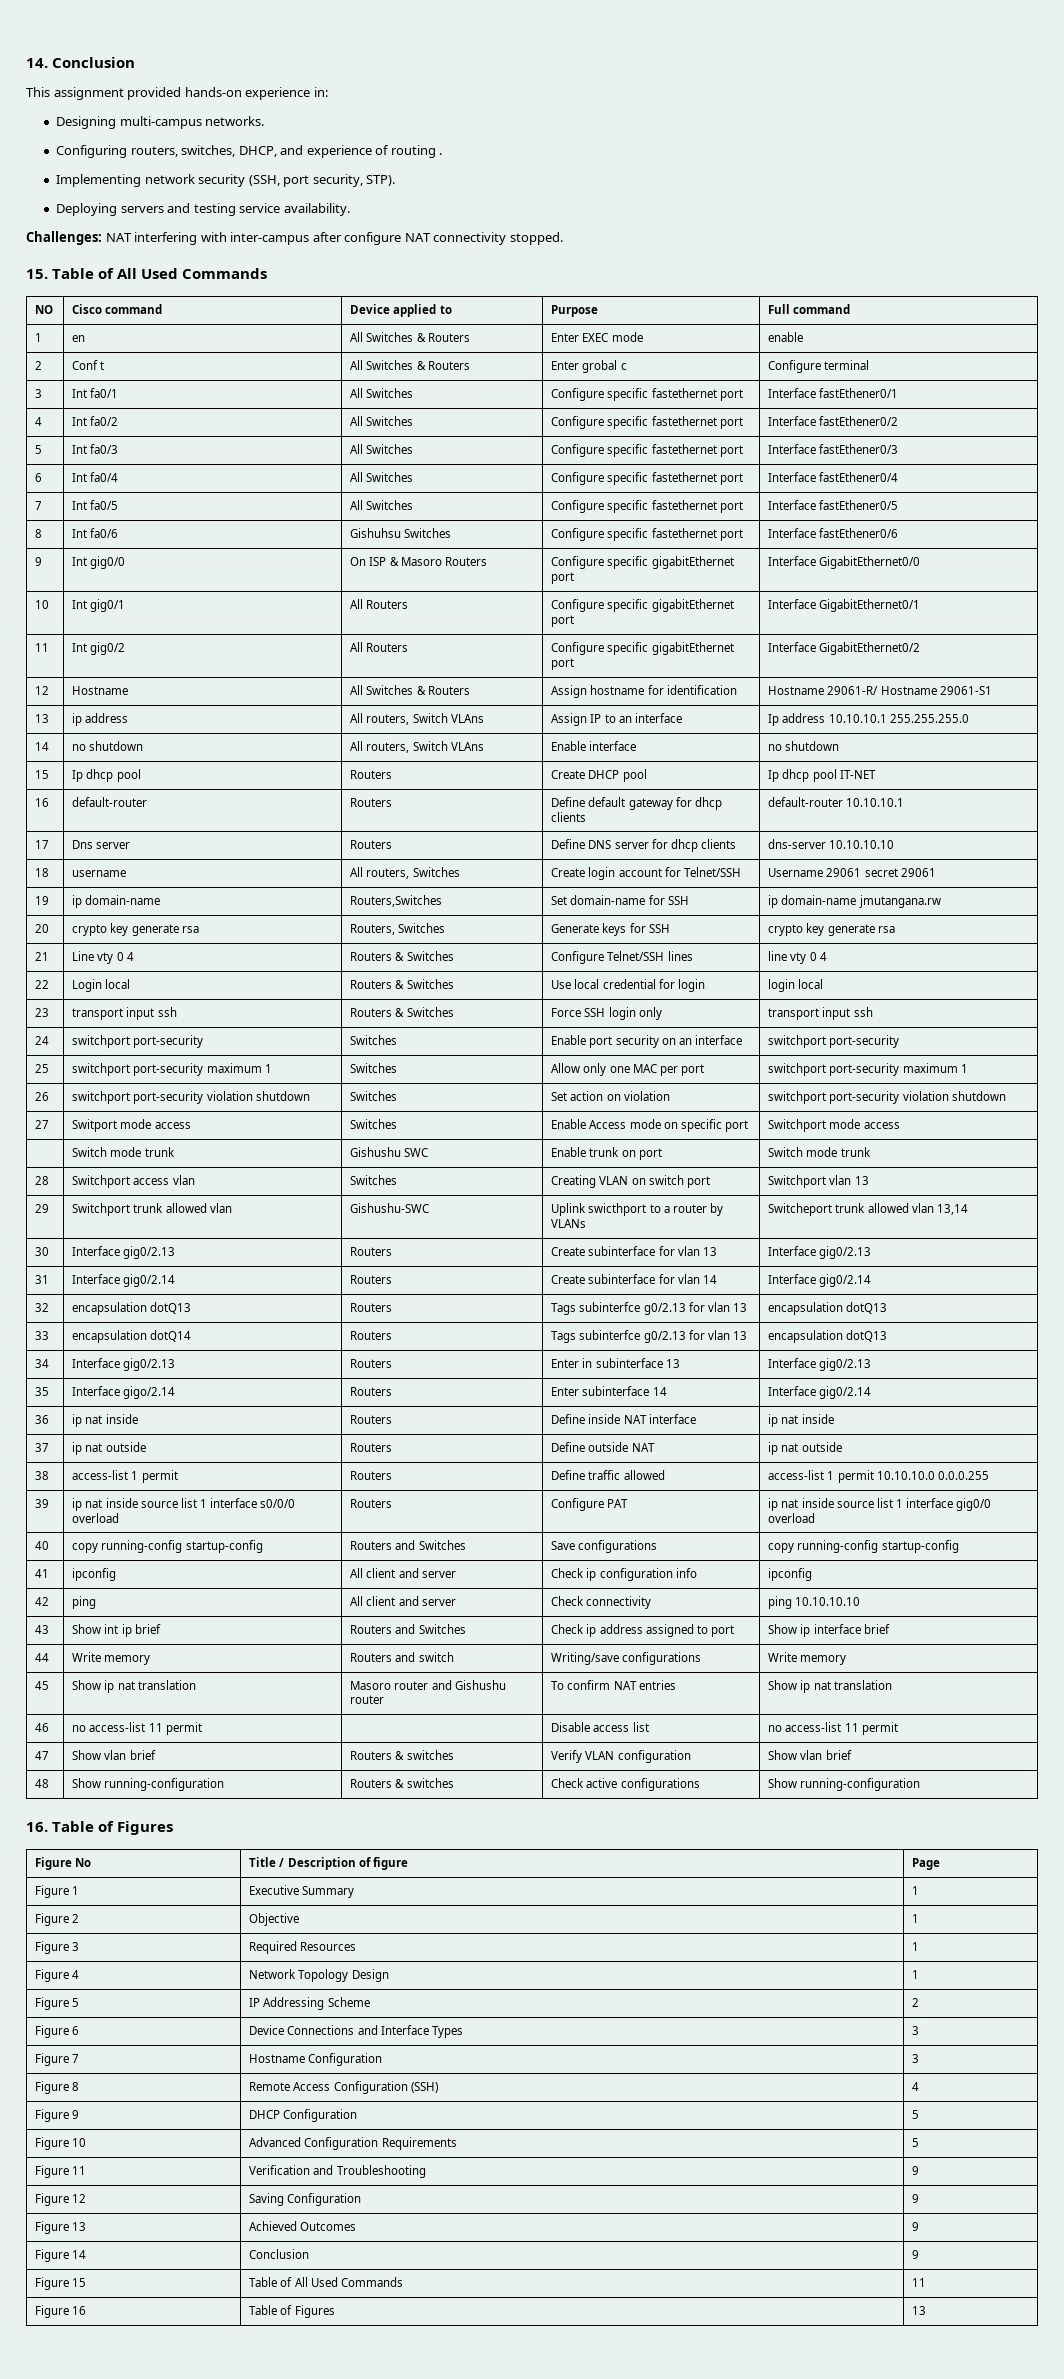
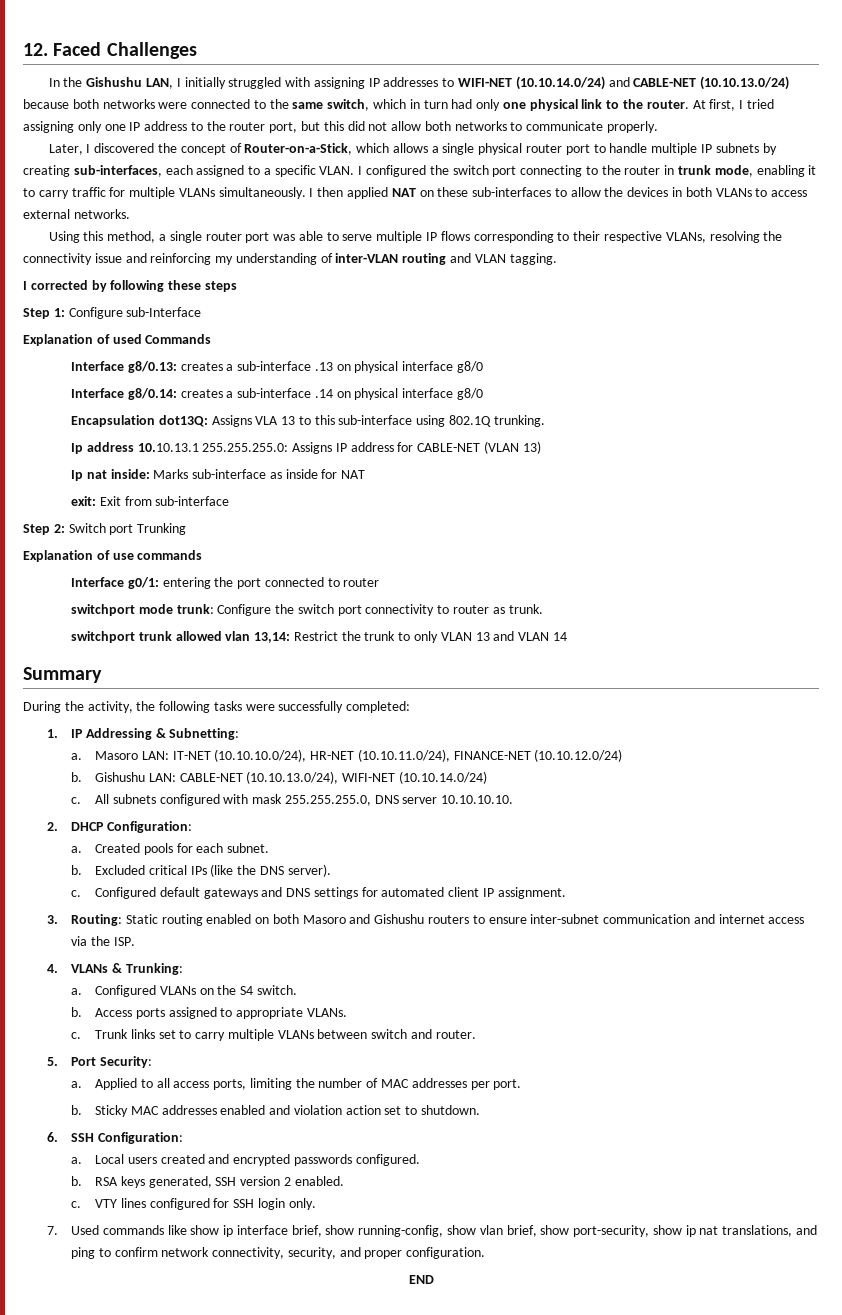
- 14. Conclusion
- This assignment provided hands-on experience in:
- Designing multi-campus networks.
- Configuring routers, switches, DHCP, and experience of routing .
- Implementing network security (SSH, port security, STP).
- Deploying servers and testing service availability.
- Challenges: NAT interfering with inter-campus after configure NAT connectivity stopped.
- 15. Table of All Used Commands
- NO | Cisco command | Device applied to | Purpose | Full command
- 1 | en | All Switches & Routers | Enter EXEC mode | enable
- 2 | Conf t | All Switches & Routers | Enter grobal c | Configure terminal
- 3 | Int fa0/1 | All Switches | Configure specific fastethernet port | Interface fastEthener0/1
- 4 | Int fa0/2 | All Switches | Configure specific fastethernet port | Interface fastEthener0/2
- 5 | Int fa0/3 | All Switches | Configure specific fastethernet port | Interface fastEthener0/3
- 6 | Int fa0/4 | All Switches | Configure specific fastethernet port | Interface fastEthener0/4
- 7 | Int fa0/5 | All Switches | Configure specific fastethernet port | Interface fastEthener0/5
- 8 | Int fa0/6 | Gishuhsu Switches | Configure specific fastethernet port | Interface fastEthener0/6
- 9 | Int gig0/0 | On ISP & Masoro Routers | Configure specific gigabitEthernet port | Interface GigabitEthernet0/0
- 10 | Int gig0/1 | All Routers | Configure specific gigabitEthernet port | Interface GigabitEthernet0/1
- 11 | Int gig0/2 | All Routers | Configure specific gigabitEthernet port | Interface GigabitEthernet0/2
- 12 | Hostname | All Switches & Routers | Assign hostname for identification | Hostname 29061-R/ Hostname 29061-S1
- 13 | ip address | All routers, Switch VLAns | Assign IP to an interface | Ip address 10.10.10.1 255.255.255.0
- 14 | no shutdown | All routers, Switch VLAns | Enable interface | no shutdown
- 15 | Ip dhcp pool | Routers | Create DHCP pool | Ip dhcp pool IT-NET
- 16 | default-router | Routers | Define default gateway for dhcp clients | default-router 10.10.10.1
- 17 | Dns server | Routers | Define DNS server for dhcp clients | dns-server 10.10.10.10
- 18 | username | All routers, Switches | Create login account for Telnet/SSH | Username 29061 secret 29061
- 19 | ip domain-name | Routers,Switches | Set domain-name for SSH | ip domain-name jmutangana.rw
- 20 | crypto key generate rsa | Routers, Switches | Generate keys for SSH | crypto key generate rsa
- 21 | Line vty 0 4 | Routers & Switches | Configure Telnet/SSH lines | line vty 0 4
- 22 | Login local | Routers & Switches | Use local credential for login | login local
- 23 | transport input ssh | Routers & Switches | Force SSH login only | transport input ssh
- 24 | switchport port-security | Switches | Enable port security on an interface | switchport port-security
- 25 | switchport port-security maximum 1 | Switches | Allow only one MAC per port | switchport port-security maximum 1
- 26 | switchport port-security violation shutdown | Switches | Set action on violation | switchport port-security violation shutdown
- 27 | Switport mode access | Switches | Enable Access mode on specific port | Switchport mode access
- | Switch mode trunk | Gishushu SWC | Enable trunk on port | Switch mode trunk
- 28 | Switchport access vlan | Switches | Creating VLAN on switch port | Switchport vlan 13
- 29 | Switchport trunk allowed vlan | Gishushu-SWC | Uplink swicthport to a router by VLANs | Switcheport trunk allowed vlan 13,14
- 30 | Interface gig0/2.13 | Routers | Create subinterface for vlan 13 | Interface gig0/2.13
- 31 | Interface gig0/2.14 | Routers | Create subinterface for vlan 14 | Interface gig0/2.14
- 32 | encapsulation dotQ13 | Routers | Tags subinterfce g0/2.13 for vlan 13 | encapsulation dotQ13
- 33 | encapsulation dotQ14 | Routers | Tags subinterfce g0/2.13 for vlan 13 | encapsulation dotQ13
- 34 | Interface gig0/2.13 | Routers | Enter in subinterface 13 | Interface gig0/2.13
- 35 | Interface gigo/2.14 | Routers | Enter subinterface 14 | Interface gig0/2.14
- 36 | ip nat inside | Routers | Define inside NAT interface | ip nat inside
- 37 | ip nat outside | Routers | Define outside NAT | ip nat outside
- 38 | access-list 1 permit | Routers | Define traffic allowed | access-list 1 permit 10.10.10.0 0.0.0.255
- 39 | ip nat inside source list 1 interface s0/0/0 overload | Routers | Configure PAT | ip nat inside source list 1 interface gig0/0 overload
- 40 | copy running-config startup-config | Routers and Switches | Save configurations | copy running-config startup-config
- 41 | ipconfig | All client and server | Check ip configuration info | ipconfig
- 42 | ping | All client and server | Check connectivity | ping 10.10.10.10
- 43 | Show int ip brief | Routers and Switches | Check ip address assigned to port | Show ip interface brief
- 44 | Write memory | Routers and switch | Writing/save configurations | Write memory
- 45 | Show ip nat translation | Masoro router and Gishushu router | To confirm NAT entries | Show ip nat translation
- 46 | no access-list 11 permit | | Disable access list | no access-list 11 permit
- 47 | Show vlan brief | Routers & switches | Verify VLAN configuration | Show vlan brief
- 48 | Show running-configuration | Routers & switches | Check active configurations | Show running-configuration
- 16. Table of Figures
- Figure No | Title / Description of figure | Page
- Figure 1 | Executive Summary | 1
- Figure 2 | Objective | 1
- Figure 3 | Required Resources | 1
- Figure 4 | Network Topology Design | 1
- Figure 5 | IP Addressing Scheme | 2
- Figure 6 | Device Connections and Interface Types | 3
- Figure 7 | Hostname Configuration | 3
- Figure 8 | Remote Access Configuration (SSH) | 4
- Figure 9 | DHCP Configuration | 5
- Figure 10 | Advanced Configuration Requirements | 5
- Figure 11 | Verification and Troubleshooting | 9
- Figure 12 | Saving Configuration | 9
- Figure 13 | Achieved Outcomes | 9
- Figure 14 | Conclusion | 9
- Figure 15 | Table of All Used Commands | 11
- Figure 16 | Table of Figures | 13
+ 12. Faced Challenges
+ In the Gishushu LAN, I initially struggled with assigning IP addresses to WIFI-NET (10.10.14.0/24) and CABLE-NET (10.10.13.0/24) because both networks were connected to the same switch, which in turn had only one physical link to the router. At first, I tried assigning only one IP address to the router port, but this did not allow both networks to communicate properly.
+ Later, I discovered the concept of Router-on-a-Stick, which allows a single physical router port to handle multiple IP subnets by creating sub-interfaces, each assigned to a specific VLAN. I configured the switch port connecting to the router in trunk mode, enabling it to carry traffic for multiple VLANs simultaneously. I then applied NAT on these sub-interfaces to allow the devices in both VLANs to access external networks.
+ Using this method, a single router port was able to serve multiple IP flows corresponding to their respective VLANs, resolving the connectivity issue and reinforcing my understanding of inter-VLAN routing and VLAN tagging.
+ I corrected by following these steps
+ Step 1: Configure sub-Interface
+ Explanation of used Commands
+ Interface g8/0.13: creates a sub-interface .13 on physical interface g8/0
+ Interface g8/0.14: creates a sub-interface .14 on physical interface g8/0
+ Encapsulation dot13Q: Assigns VLA 13 to this sub-interface using 802.1Q trunking.
+ Ip address 10.10.13.1 255.255.255.0: Assigns IP address for CABLE-NET (VLAN 13)
+ Ip nat inside: Marks sub-interface as inside for NAT
+ exit: Exit from sub-interface
+ Step 2: Switch port Trunking
+ Explanation of use commands
+ Interface g0/1: entering the port connected to router
+ switchport mode trunk: Configure the switch port connectivity to router as trunk.
+ switchport trunk allowed vlan 13,14: Restrict the trunk to only VLAN 13 and VLAN 14
+ Summary
+ During the activity, the following tasks were successfully completed:
+ 1. IP Addressing & Subnetting:
+ a. Masoro LAN: IT-NET (10.10.10.0/24), HR-NET (10.10.11.0/24), FINANCE-NET (10.10.12.0/24)
+ b. Gishushu LAN: CABLE-NET (10.10.13.0/24), WIFI-NET (10.10.14.0/24)
+ c. All subnets configured with mask 255.255.255.0, DNS server 10.10.10.10.
+ 2. DHCP Configuration:
+ a. Created pools for each subnet.
+ b. Excluded critical IPs (like the DNS server).
+ c. Configured default gateways and DNS settings for automated client IP assignment.
+ 3. Routing: Static routing enabled on both Masoro and Gishushu routers to ensure inter-subnet communication and internet access via the ISP.
+ 4. VLANs & Trunking:
+ a. Configured VLANs on the S4 switch.
+ b. Access ports assigned to appropriate VLANs.
+ c. Trunk links set to carry multiple VLANs between switch and router.
+ 5. Port Security:
+ a. Applied to all access ports, limiting the number of MAC addresses per port.
+ b. Sticky MAC addresses enabled and violation action set to shutdown.
+ 6. SSH Configuration:
+ a. Local users created and encrypted passwords configured.
+ b. RSA keys generated, SSH version 2 enabled.
+ c. VTY lines configured for SSH login only.
+ 7. Used commands like show ip interface brief, show running-config, show vlan brief, show port-security, show ip nat translations, and ping to confirm network connectivity, security, and proper configuration.
+ END

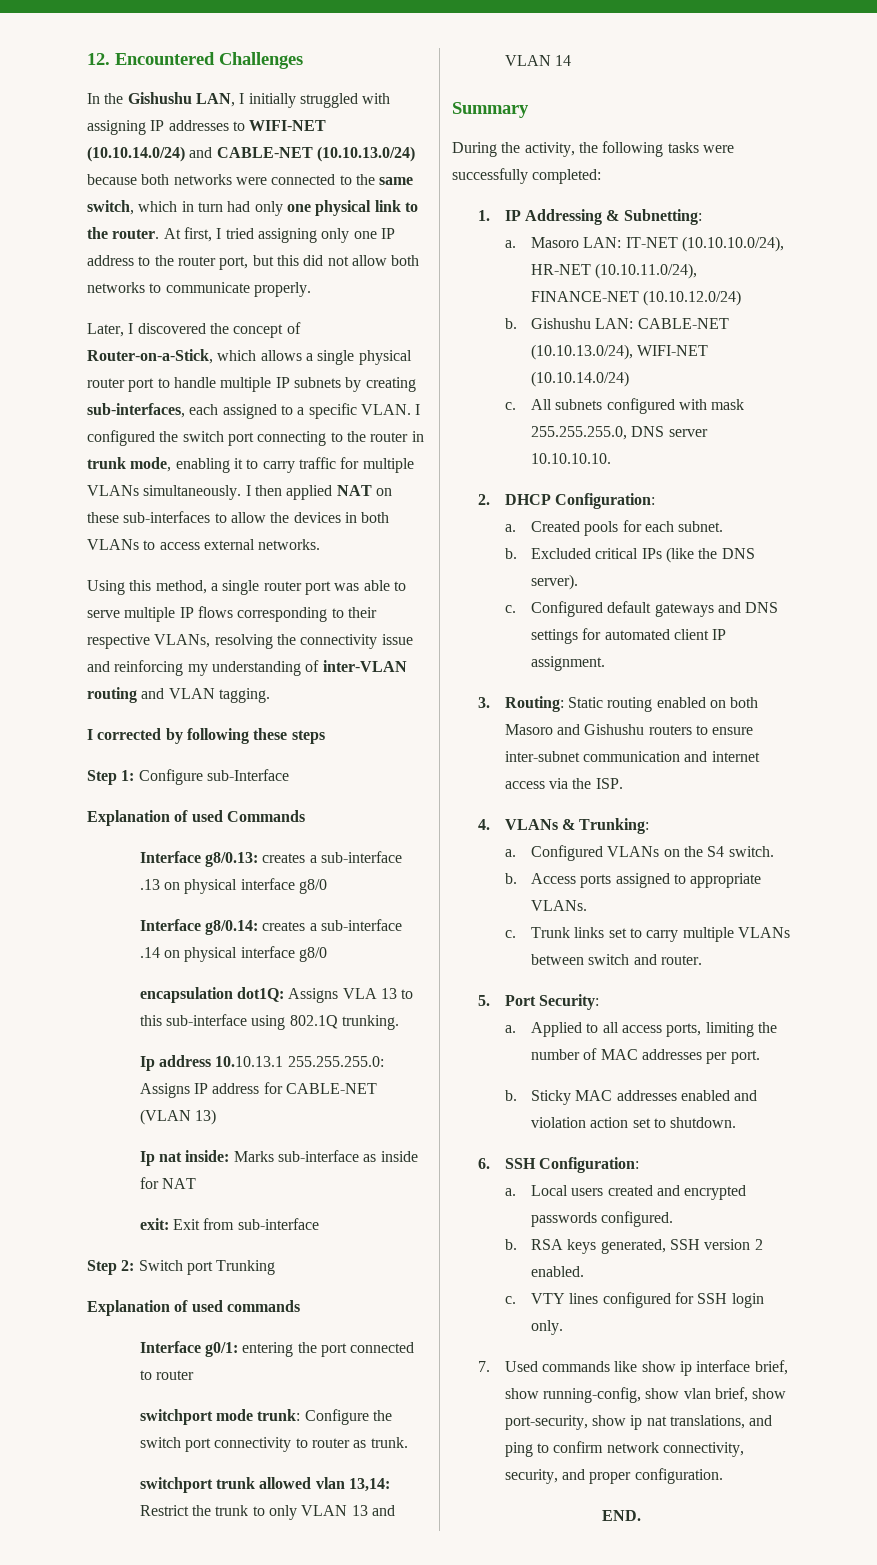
- 12. Faced Challenges
+ 12. Encountered Challenges
- Encapsulation dot13Q: Assigns VLA 13 to this sub-interface using 802.1Q trunking.
+ encapsulation dot1Q: Assigns VLA 13 to this sub-interface using 802.1Q trunking.
- Explanation of use commands
+ Explanation of used commands
- END
+ END.

